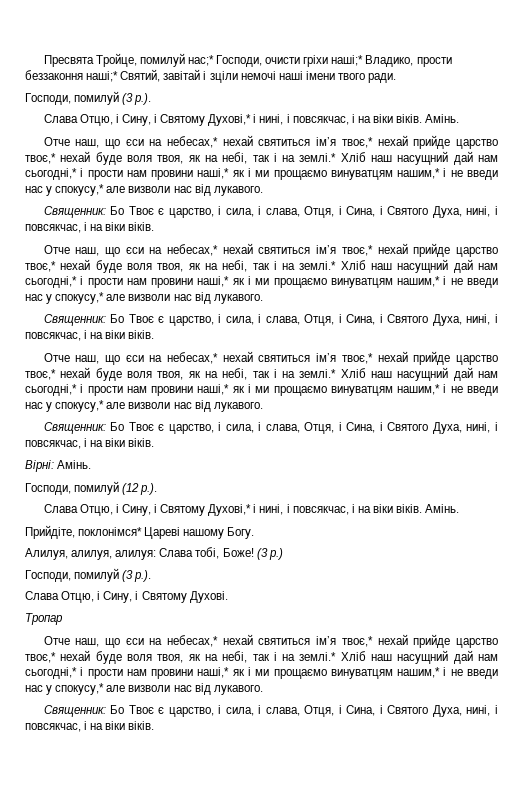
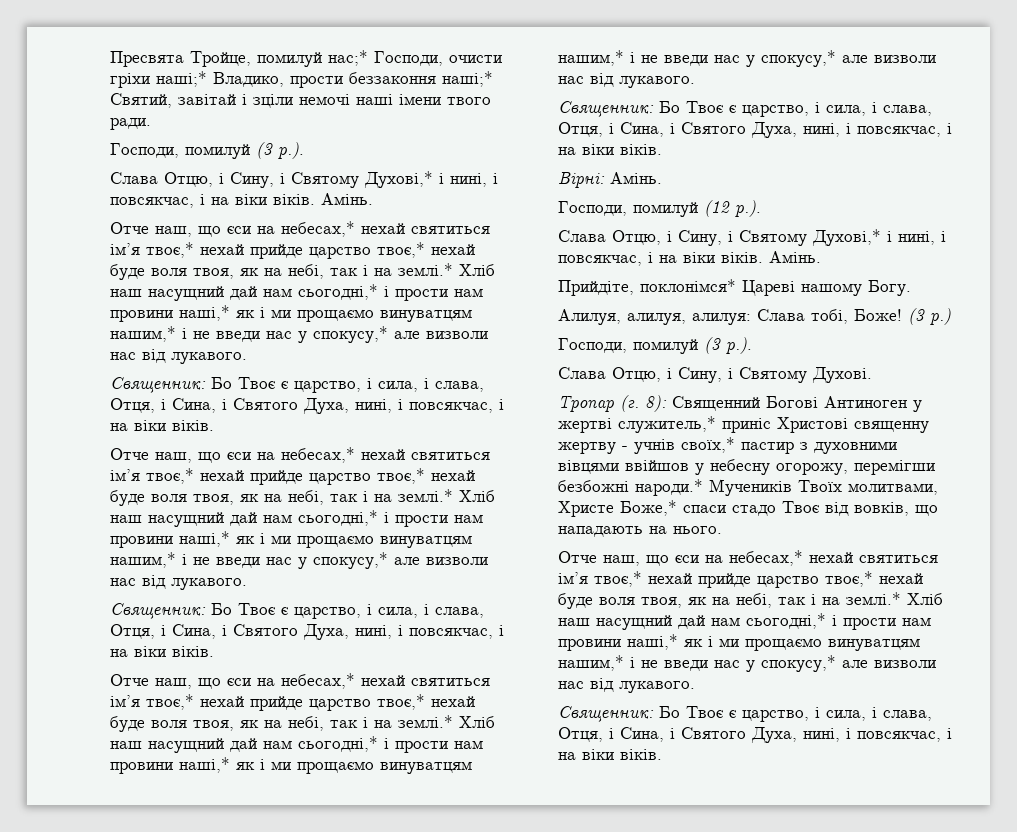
- Тропар
+ Тропар (г. 8): Священний Богові Антиноген у жертві служитель,* приніс Христові священну жертву - учнів своїх,* пастир з духовними вівцями ввійшов у небесну огорожу, перемігши безбожні народи.* Мучеників Твоїх молитвами, Христе Боже,* спаси стадо Твоє від вовків, що нападають на нього.

